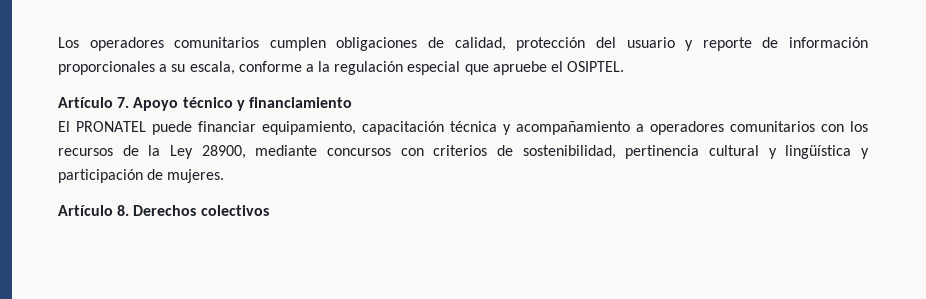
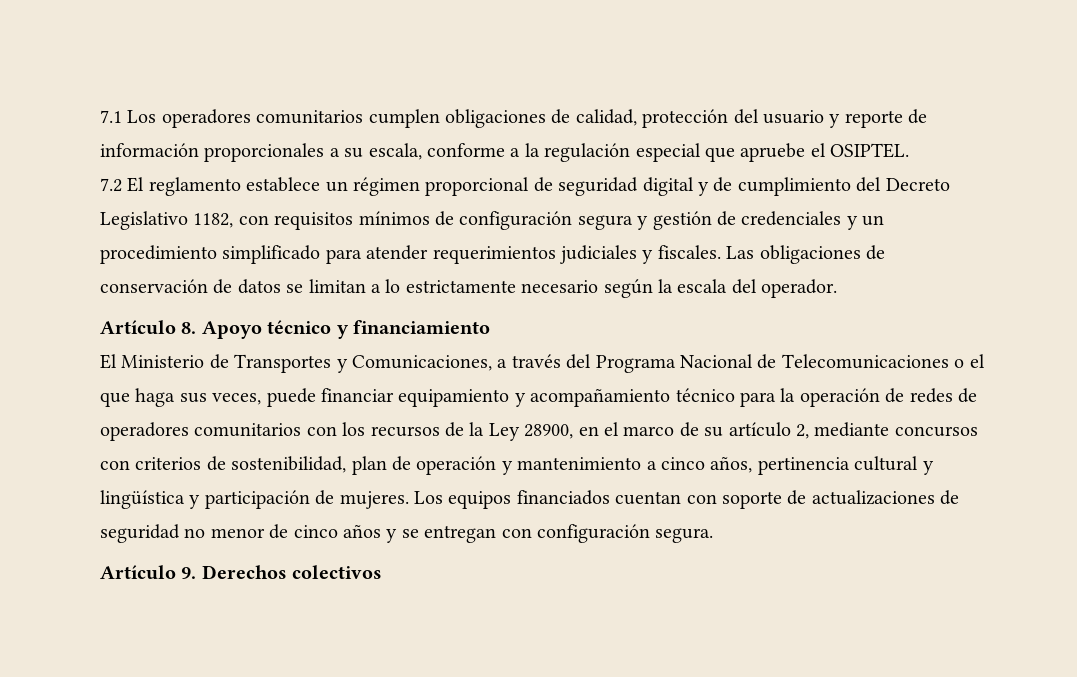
- Los operadores comunitarios cumplen obligaciones de calidad, protección del usuario y reporte de información proporcionales a su escala, conforme a la regulación especial que apruebe el OSIPTEL.
+ 7.1 Los operadores comunitarios cumplen obligaciones de calidad, protección del usuario y reporte de información proporcionales a su escala, conforme a la regulación especial que apruebe el OSIPTEL.
- Artículo 7. Apoyo técnico y financiamiento
+ 7.2 El reglamento establece un régimen proporcional de seguridad digital y de cumplimiento del Decreto Legislativo 1182, con requisitos mínimos de configuración segura y gestión de credenciales y un procedimiento simplificado para atender requerimientos judiciales y fiscales. Las obligaciones de conservación de datos se limitan a lo estrictamente necesario según la escala del operador.
+ Artículo 8. Apoyo técnico y financiamiento
- El PRONATEL puede financiar equipamiento, capacitación técnica y acompañamiento a operadores comunitarios con los recursos de la Ley 28900, mediante concursos con criterios de sostenibilidad, pertinencia cultural y lingüística y participación de mujeres.
- Artículo 8. Derechos colectivos
+ El Ministerio de Transportes y Comunicaciones, a través del Programa Nacional de Telecomunicaciones o el que haga sus veces, puede financiar equipamiento y acompañamiento técnico para la operación de redes de operadores comunitarios con los recursos de la Ley 28900, en el marco de su artículo 2, mediante concursos con criterios de sostenibilidad, plan de operación y mantenimiento a cinco años, pertinencia cultural y lingüística y participación de mujeres. Los equipos financiados cuentan con soporte de actualizaciones de seguridad no menor de cinco años y se entregan con configuración segura.
+ Artículo 9. Derechos colectivos

